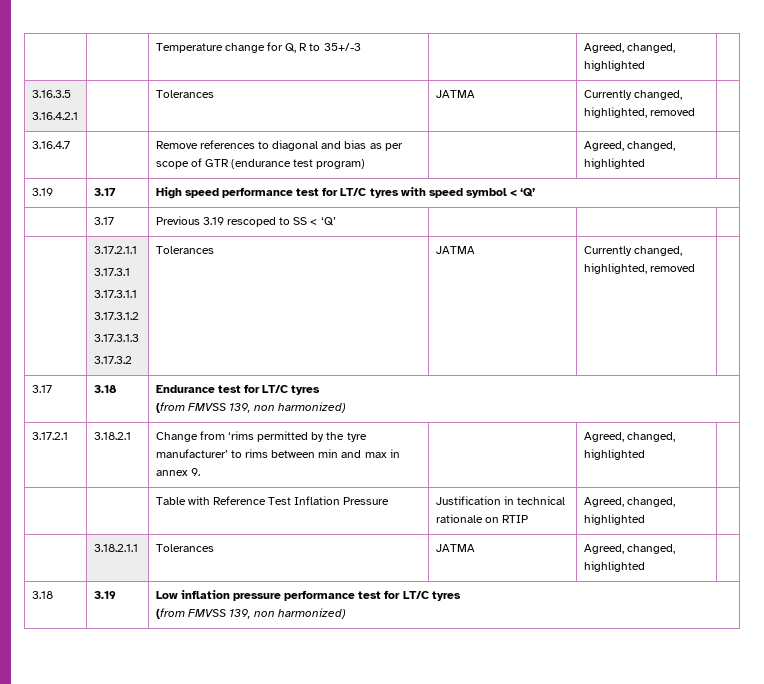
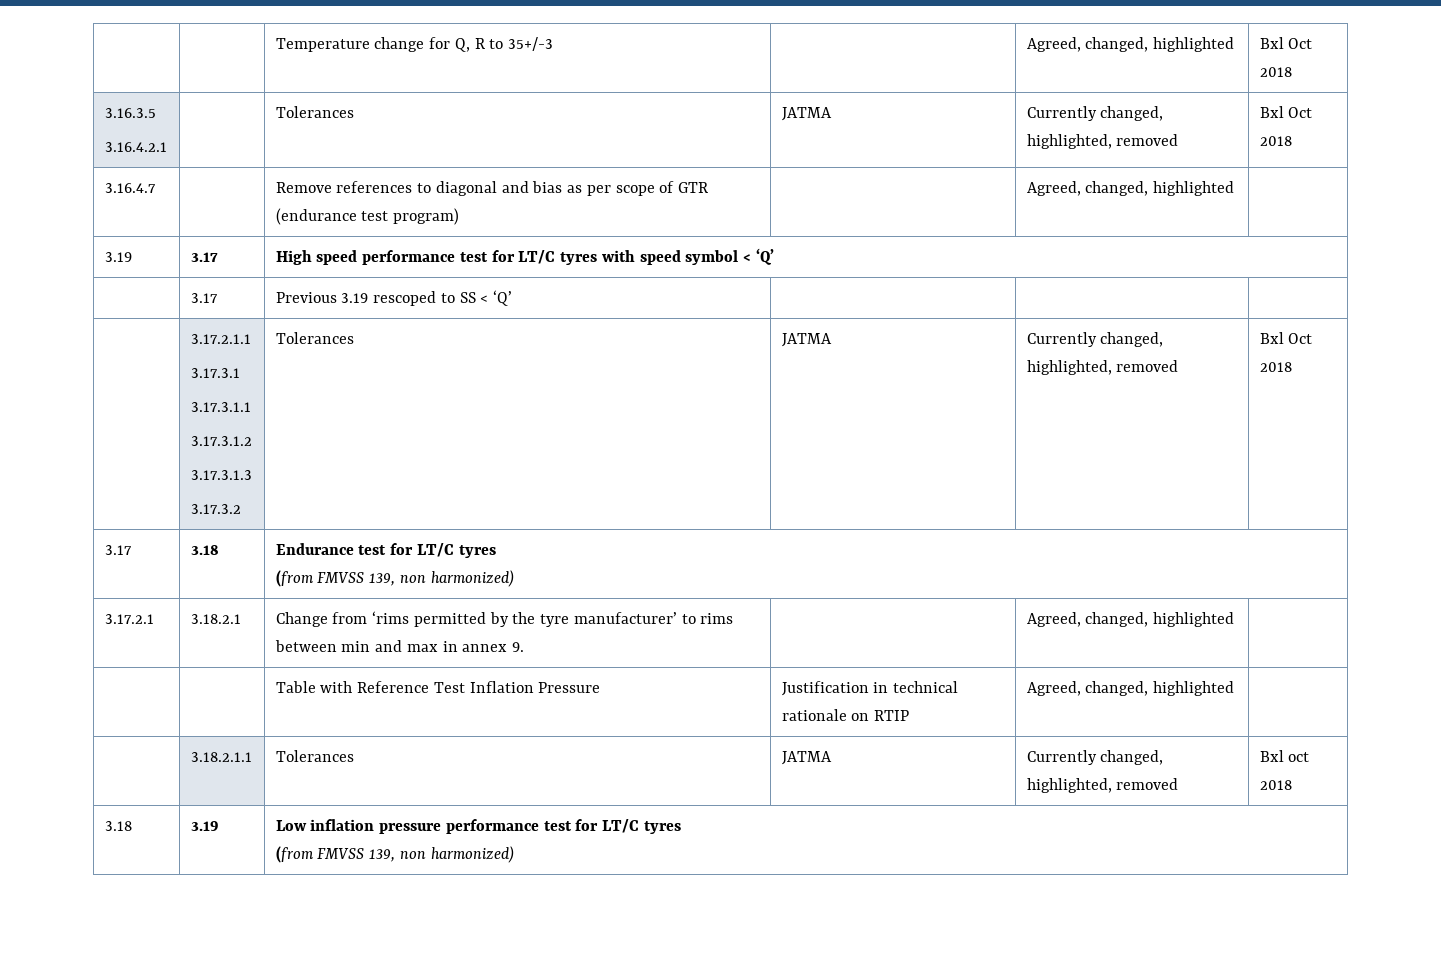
- | | Temperature change for Q, R to 35+/-3 | | Agreed, changed, highlighted |
+ | | Temperature change for Q, R to 35+/-3 | | Agreed, changed, highlighted | Bxl Oct 2018
  3.16.3.5
- 3.16.4.2.1 | | Tolerances | JATMA | Currently changed, highlighted, removed |
+ 3.16.4.2.1 | | Tolerances | JATMA | Currently changed, highlighted, removed | Bxl Oct 2018
  | 3.17.2.1.1
  3.17.3.1
  3.17.3.1.1
  3.17.3.1.2
  3.17.3.1.3
- 3.17.3.2 | Tolerances | JATMA | Currently changed, highlighted, removed |
+ 3.17.3.2 | Tolerances | JATMA | Currently changed, highlighted, removed | Bxl Oct 2018
- | 3.18.2.1.1 | Tolerances | JATMA | Agreed, changed, highlighted |
+ | 3.18.2.1.1 | Tolerances | JATMA | Currently changed, highlighted, removed | Bxl oct 2018

